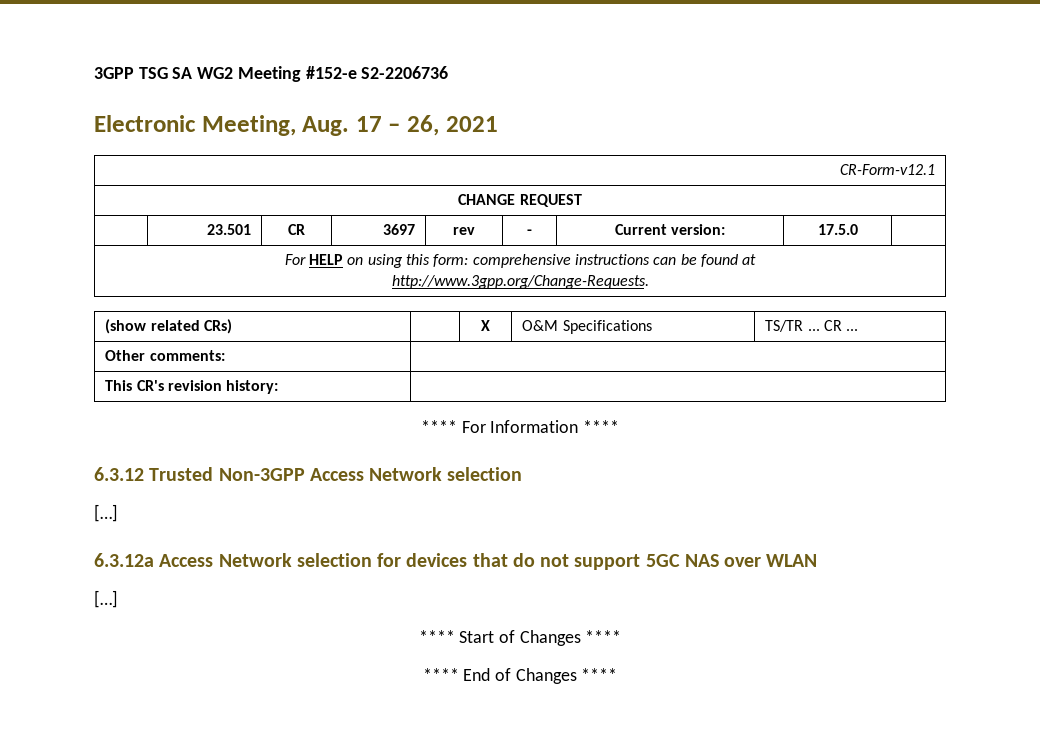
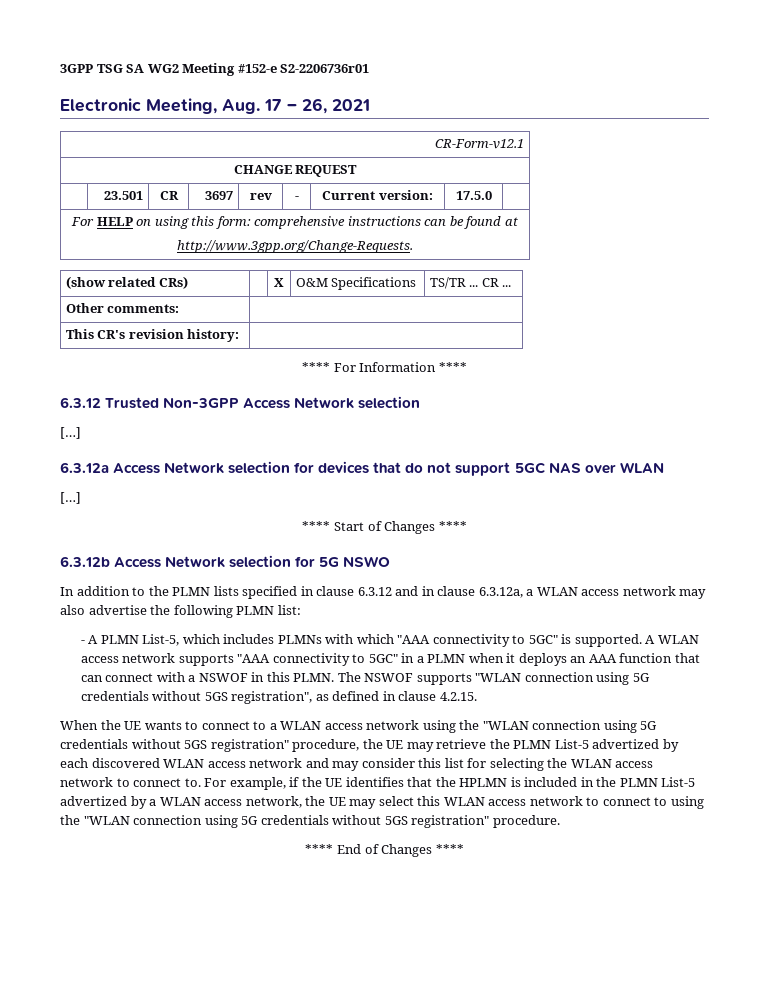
- 3GPP TSG SA WG2 Meeting #152-e S2-2206736
+ 3GPP TSG SA WG2 Meeting #152-e S2-2206736r01
+ 6.3.12b Access Network selection for 5G NSWO
+ In addition to the PLMN lists specified in clause 6.3.12 and in clause 6.3.12a, a WLAN access network may also advertise the following PLMN list:
+ - A PLMN List-5, which includes PLMNs with which "AAA connectivity to 5GC" is supported. A WLAN access network supports "AAA connectivity to 5GC" in a PLMN when it deploys an AAA function that can connect with a NSWOF in this PLMN. The NSWOF supports "WLAN connection using 5G credentials without 5GS registration", as defined in clause 4.2.15.
+ When the UE wants to connect to a WLAN access network using the "WLAN connection using 5G credentials without 5GS registration" procedure, the UE may retrieve the PLMN List-5 advertized by each discovered WLAN access network and may consider this list for selecting the WLAN access network to connect to. For example, if the UE identifies that the HPLMN is included in the PLMN List-5 advertized by a WLAN access network, the UE may select this WLAN access network to connect to using the "WLAN connection using 5G credentials without 5GS registration" procedure.

